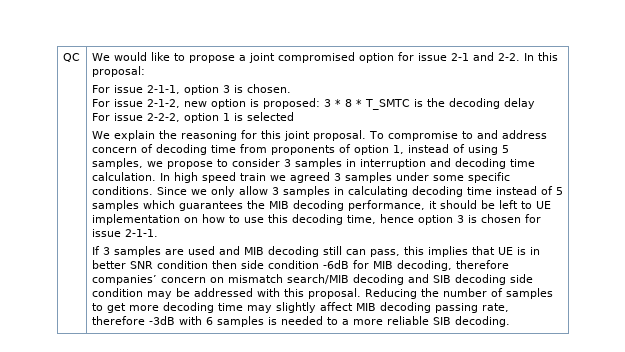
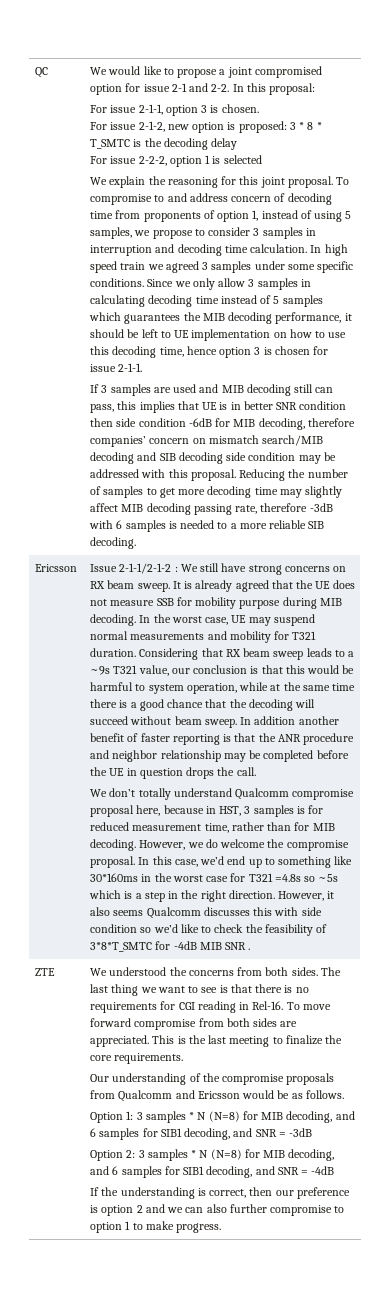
+ Ericsson | Issue 2-1-1/2-1-2 : We still have strong concerns on RX beam sweep. It is already agreed that the UE does not measure SSB for mobility purpose during MIB decoding. In the worst case, UE may suspend normal measurements and mobility for T321 duration. Considering that RX beam sweep leads to a ~9s T321 value, our conclusion is that this would be harmful to system operation, while at the same time there is a good chance that the decoding will succeed without beam sweep. In addition another benefit of faster reporting is that the ANR procedure and neighbor relationship may be completed before the UE in question drops the call.
+ We don’t totally understand Qualcomm compromise proposal here, because in HST, 3 samples is for reduced measurement time, rather than for MIB decoding. However, we do welcome the compromise proposal. In this case, we’d end up to something like 30*160ms in the worst case for T321 =4.8s so ~5s which is a step in the right direction. However, it also seems Qualcomm discusses this with side condition so we’d like to check the feasibility of 3*8*T_SMTC for -4dB MIB SNR .
+ ZTE | We understood the concerns from both sides. The last thing we want to see is that there is no requirements for CGI reading in Rel-16. To move forward compromise from both sides are appreciated. This is the last meeting to finalize the core requirements.
+ Our understanding of the compromise proposals from Qualcomm and Ericsson would be as follows.
+ Option 1: 3 samples * N (N=8) for MIB decoding, and 6 samples for SIB1 decoding, and SNR = -3dB
+ Option 2: 3 samples * N (N=8) for MIB decoding, and 6 samples for SIB1 decoding, and SNR = -4dB
+ If the understanding is correct, then our preference is option 2 and we can also further compromise to option 1 to make progress.

